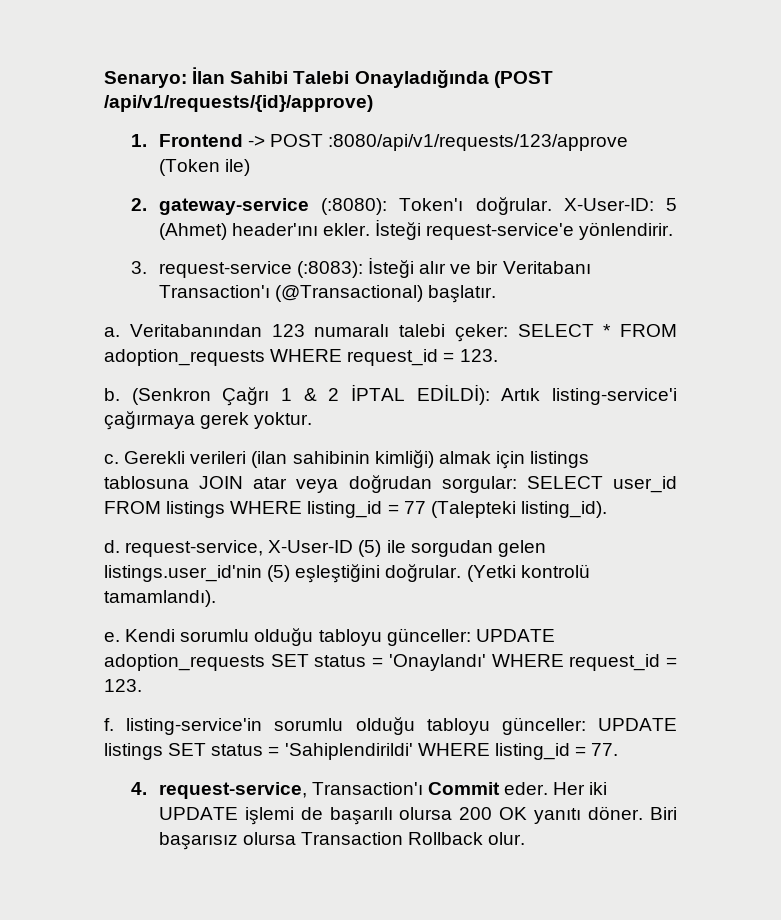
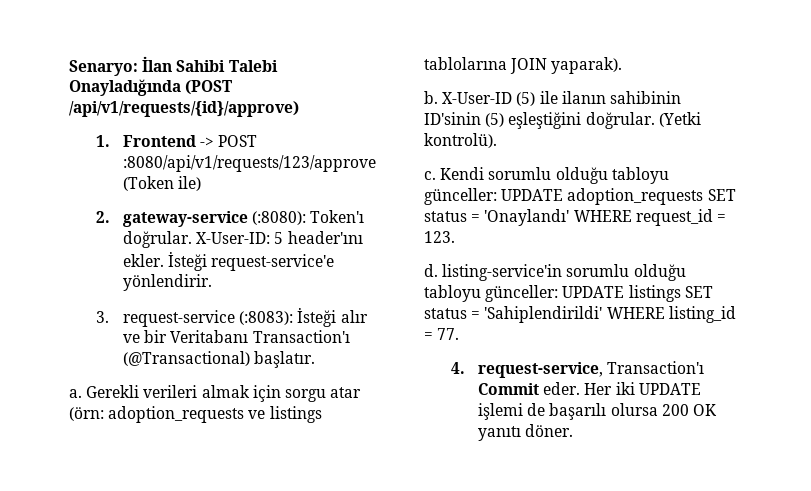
- X-User-ID: 5 (Ahmet) header'ını ekler.
+ X-User-ID: 5 header'ını ekler.
- Veritabanından 123 numaralı talebi çeker: SELECT * FROM adoption_requests WHERE request_id = 123.
- b. (Senkron Çağrı 1 & 2 İPTAL EDİLDİ): Artık listing-service'i çağırmaya gerek yoktur.
- c. Gerekli verileri (ilan sahibinin kimliği) almak için listings tablosuna JOIN atar veya doğrudan sorgular: SELECT user_id FROM listings WHERE listing_id = 77 (Talepteki listing_id).
- d. request-service, X-User-ID (5) ile sorgudan gelen listings.user_id'nin (5) eşleştiğini doğrular.
+ Gerekli verileri almak için sorgu atar (örn: adoption_requests ve listings tablolarına JOIN yaparak).
+ b. X-User-ID (5) ile ilanın sahibinin ID'sinin (5) eşleştiğini doğrular.
- (Yetki kontrolü tamamlandı).
- e.
+ (Yetki kontrolü).
+ c.
- f. listing-service'in sorumlu olduğu tabloyu günceller: UPDATE listings SET status = 'Sahiplendirildi' WHERE listing_id = 77.
+ d. listing-service'in sorumlu olduğu tabloyu günceller: UPDATE listings SET status = 'Sahiplendirildi' WHERE listing_id = 77.
- Biri başarısız olursa Transaction Rollback olur.

